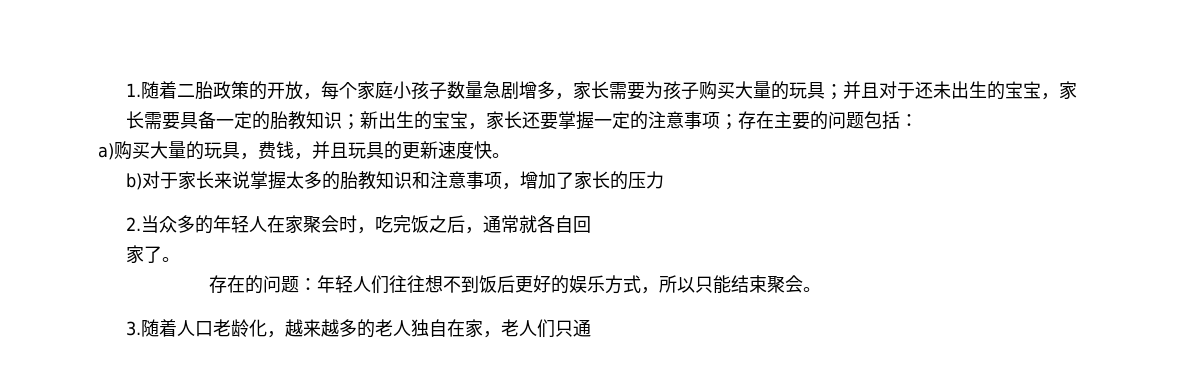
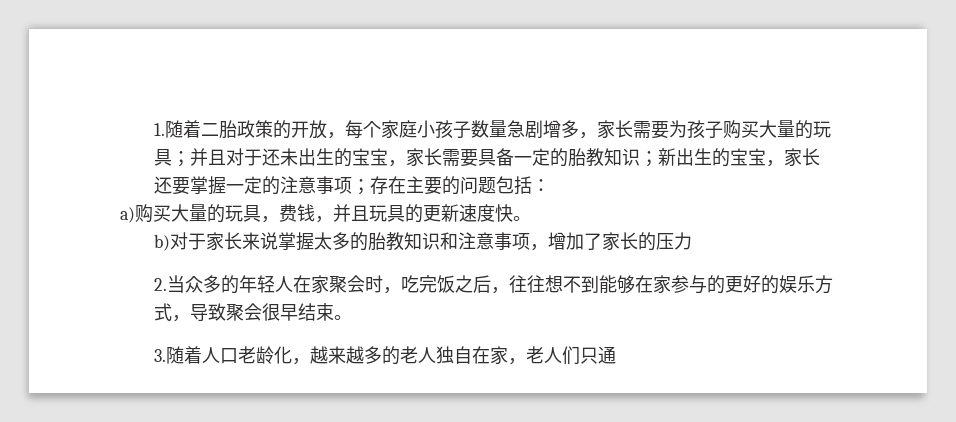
- 2.当众多的年轻人在家聚会时，吃完饭之后，通常就各自回
- 家了。
- 存在的问题：年轻人们往往想不到饭后更好的娱乐方式，所以只能结束聚会。
+ 2.当众多的年轻人在家聚会时，吃完饭之后，往往想不到能够在家参与的更好的娱乐方式，导致聚会很早结束。

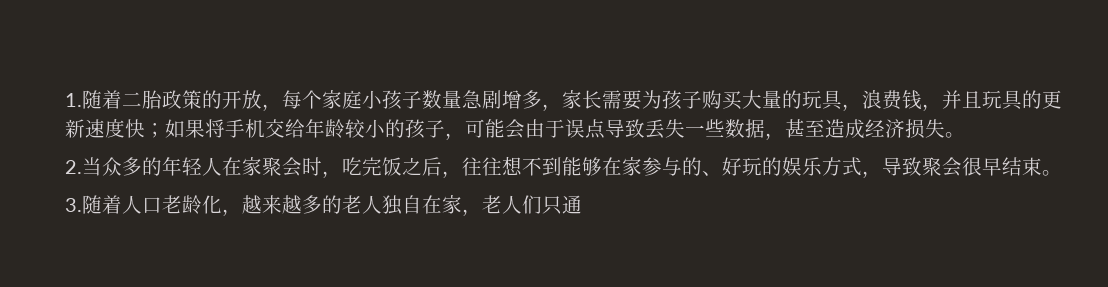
- 1.随着二胎政策的开放，每个家庭小孩子数量急剧增多，家长需要为孩子购买大量的玩具；并且对于还未出生的宝宝，家长需要具备一定的胎教知识；新出生的宝宝，家长还要掌握一定的注意事项；存在主要的问题包括：
- a)购买大量的玩具，费钱，并且玩具的更新速度快。
- b)对于家长来说掌握太多的胎教知识和注意事项，增加了家长的压力
+ 1.随着二胎政策的开放，每个家庭小孩子数量急剧增多，家长需要为孩子购买大量的玩具，浪费钱，并且玩具的更新速度快；如果将手机交给年龄较小的孩子，可能会由于误点导致丢失一些数据，甚至造成经济损失。
- 2.当众多的年轻人在家聚会时，吃完饭之后，往往想不到能够在家参与的更好的娱乐方式，导致聚会很早结束。
+ 2.当众多的年轻人在家聚会时，吃完饭之后，往往想不到能够在家参与的、好玩的娱乐方式，导致聚会很早结束。

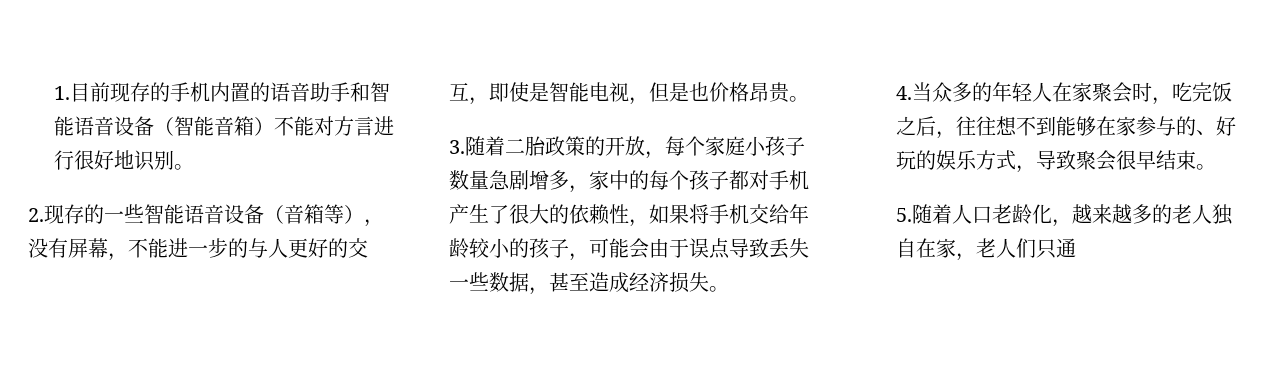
- 1.随着二胎政策的开放，每个家庭小孩子数量急剧增多，家长需要为孩子购买大量的玩具，浪费钱，并且玩具的更新速度快；如果将手机交给年龄较小的孩子，可能会由于误点导致丢失一些数据，甚至造成经济损失。
+ 1.目前现存的手机内置的语音助手和智能语音设备（智能音箱）不能对方言进行很好地识别。
+ 2.现存的一些智能语音设备（音箱等），没有屏幕，不能进一步的与人更好的交互，即使是智能电视，但是也价格昂贵。
+ 3.随着二胎政策的开放，每个家庭小孩子数量急剧增多，家中的每个孩子都对手机产生了很大的依赖性，如果将手机交给年龄较小的孩子，可能会由于误点导致丢失一些数据，甚至造成经济损失。
- 2.当众多的年轻人在家聚会时，吃完饭之后，往往想不到能够在家参与的、好玩的娱乐方式，导致聚会很早结束。
+ 4.当众多的年轻人在家聚会时，吃完饭之后，往往想不到能够在家参与的、好玩的娱乐方式，导致聚会很早结束。
- 3.随着人口老龄化，越来越多的老人独自在家，老人们只通
+ 5.随着人口老龄化，越来越多的老人独自在家，老人们只通

